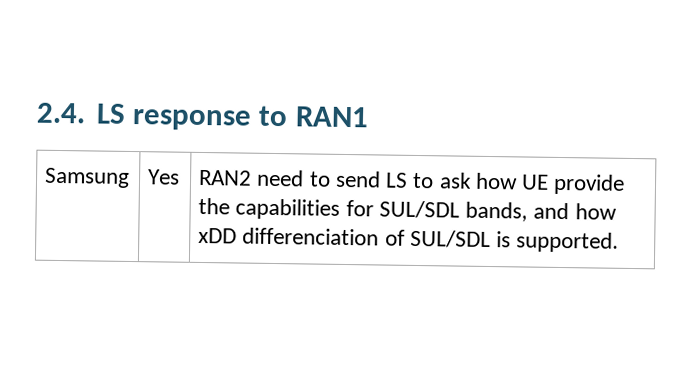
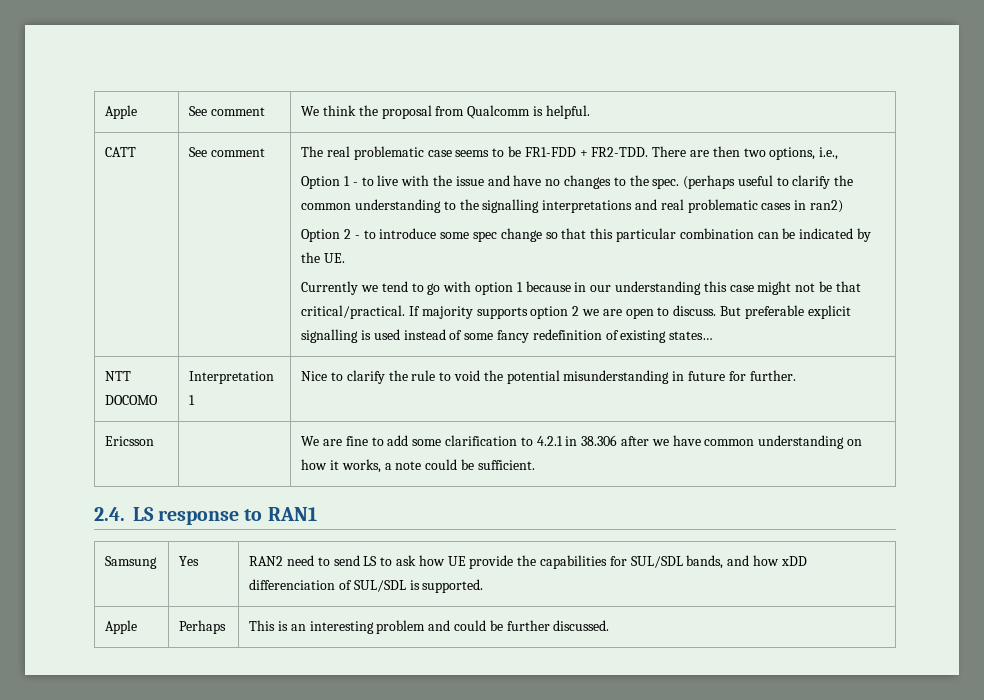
+ Apple | See comment | We think the proposal from Qualcomm is helpful.
+ CATT | See comment | The real problematic case seems to be FR1-FDD + FR2-TDD. There are then two options, i.e.,
+ Option 1 - to live with the issue and have no changes to the spec. (perhaps useful to clarify the common understanding to the signalling interpretations and real problematic cases in ran2)
+ Option 2 - to introduce some spec change so that this particular combination can be indicated by the UE.
+ Currently we tend to go with option 1 because in our understanding this case might not be that critical/practical. If majority supports option 2 we are open to discuss. But preferable explicit signalling is used instead of some fancy redefinition of existing states…
+ NTT DOCOMO | Interpretation 1 | Nice to clarify the rule to void the potential misunderstanding in future for further.
+ Ericsson | | We are fine to add some clarification to 4.2.1 in 38.306 after we have common understanding on how it works, a note could be sufficient.
+ Apple | Perhaps | This is an interesting problem and could be further discussed.

